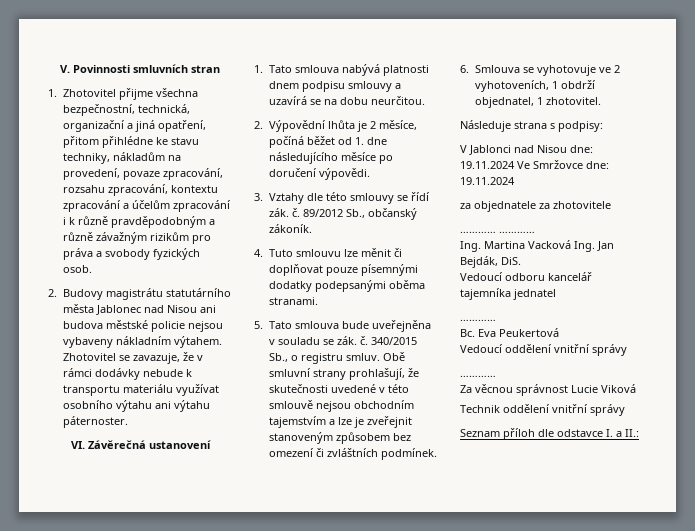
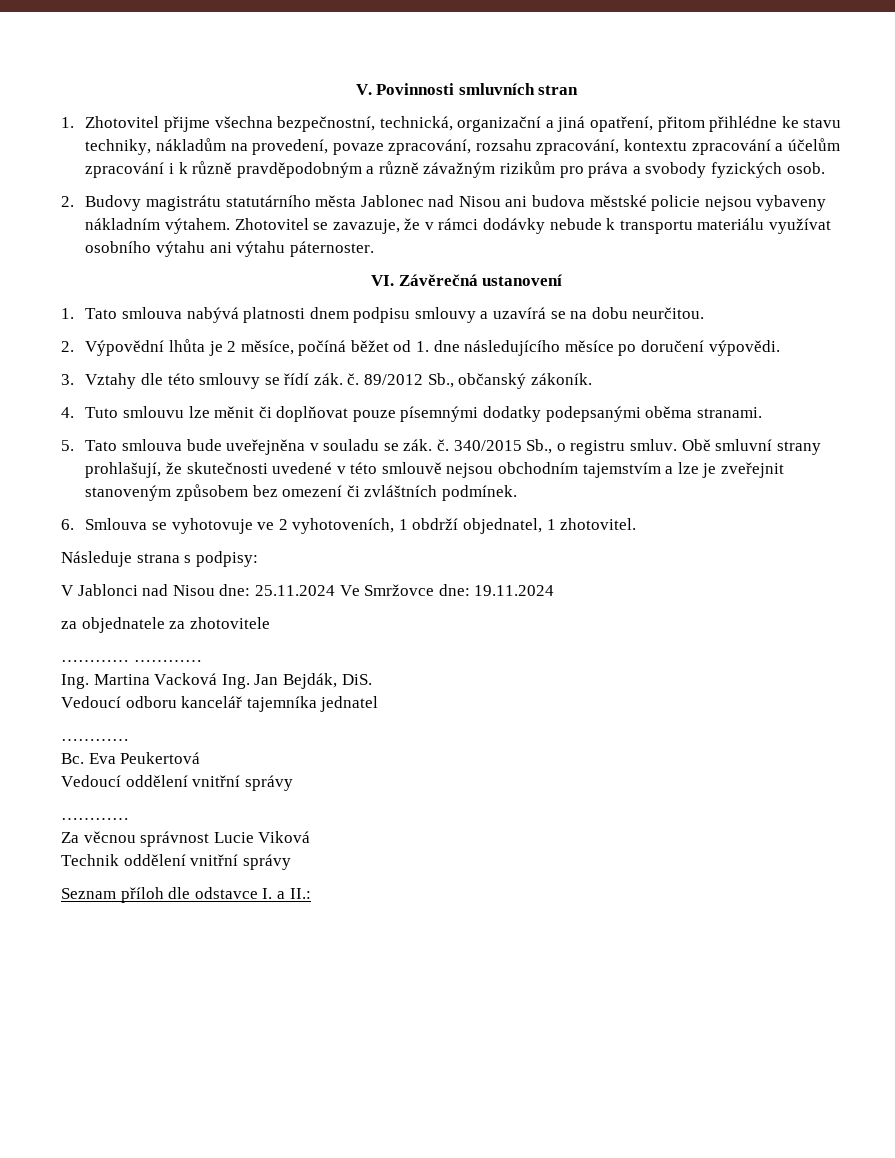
- V Jablonci nad Nisou dne: 19.11.2024 Ve Smržovce dne: 19.11.2024
+ V Jablonci nad Nisou dne: 25.11.2024 Ve Smržovce dne: 19.11.2024

